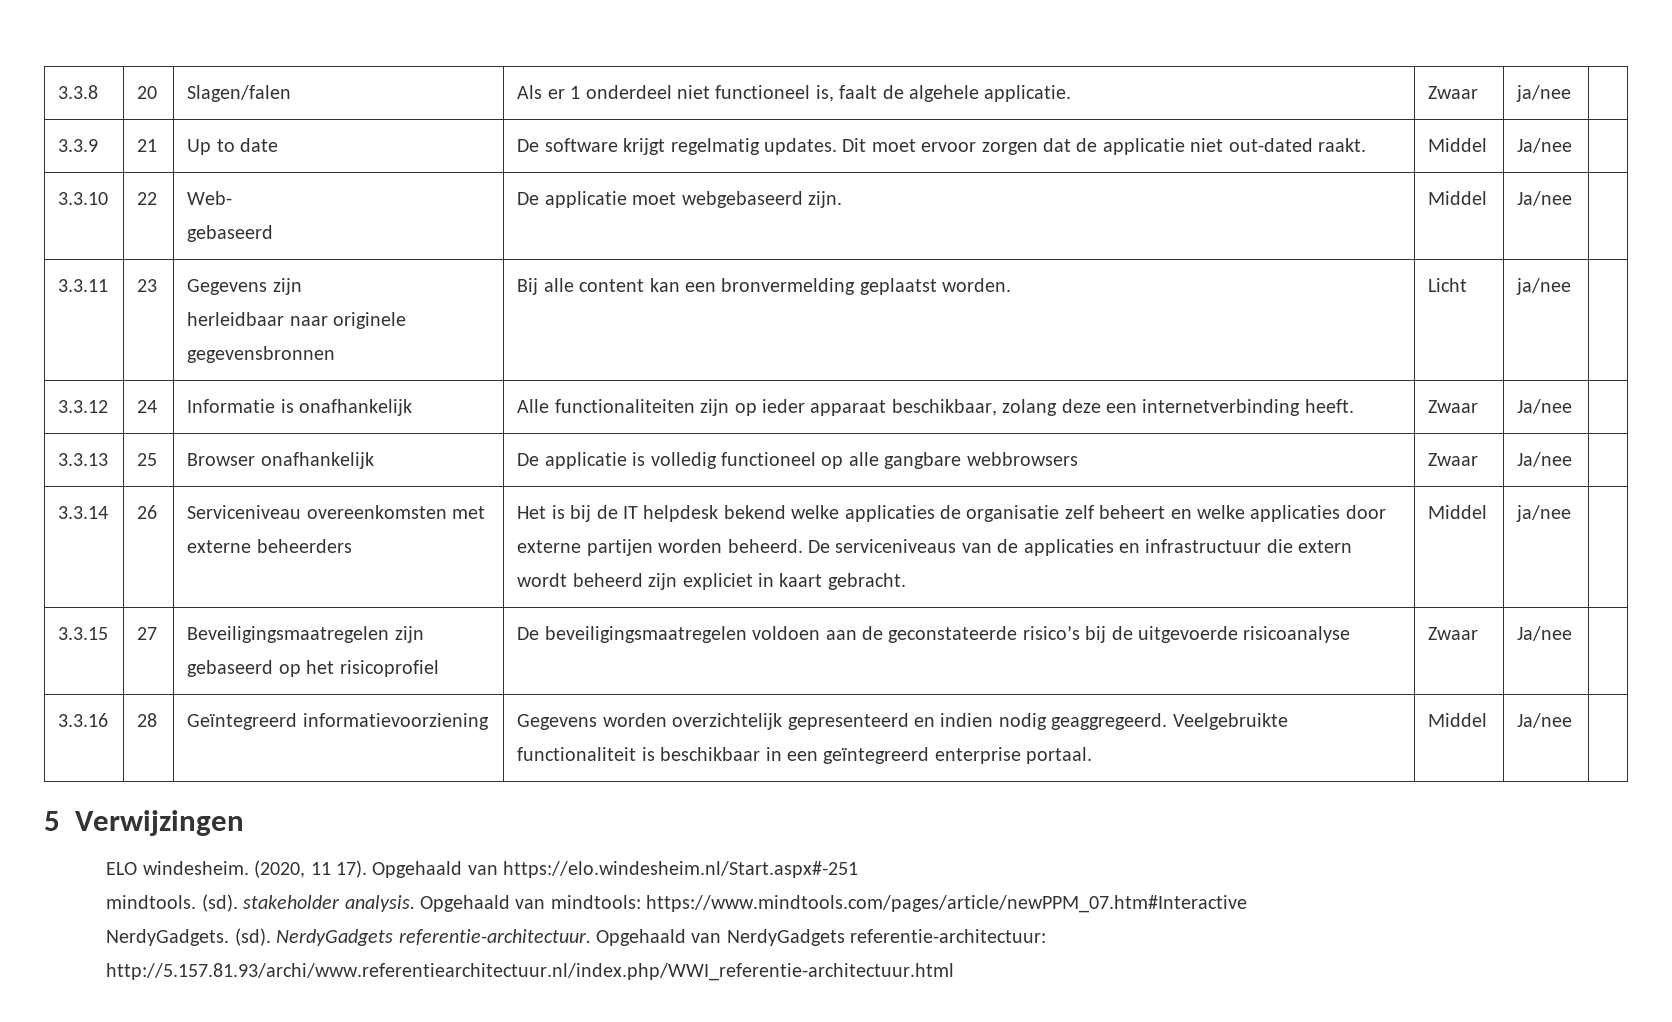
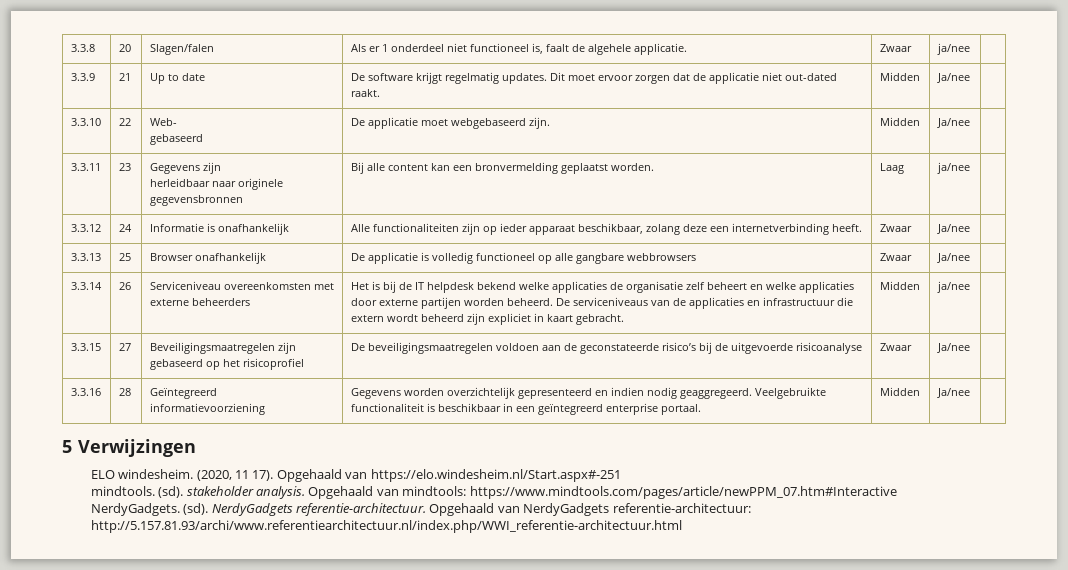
- 3.3.9 | 21 | Up to date | De software krijgt regelmatig updates. Dit moet ervoor zorgen dat de applicatie niet out-dated raakt. | Middel | Ja/nee |
+ 3.3.9 | 21 | Up to date | De software krijgt regelmatig updates. Dit moet ervoor zorgen dat de applicatie niet out-dated raakt. | Midden | Ja/nee |
  3.3.10 | 22 | Web-
- gebaseerd | De applicatie moet webgebaseerd zijn. | Middel | Ja/nee |
+ gebaseerd | De applicatie moet webgebaseerd zijn. | Midden | Ja/nee |
  3.3.11 | 23 | Gegevens zijn
- herleidbaar naar originele gegevensbronnen | Bij alle content kan een bronvermelding geplaatst worden. | Licht | ja/nee |
+ herleidbaar naar originele gegevensbronnen | Bij alle content kan een bronvermelding geplaatst worden. | Laag | ja/nee |
- De serviceniveaus van de applicaties en infrastructuur die extern wordt beheerd zijn expliciet in kaart gebracht. | Middel
+ De serviceniveaus van de applicaties en infrastructuur die extern wordt beheerd zijn expliciet in kaart gebracht. | Midden
- 3.3.16 | 28 | Geïntegreerd informatievoorziening | Gegevens worden overzichtelijk gepresenteerd en indien nodig geaggregeerd. Veelgebruikte functionaliteit is beschikbaar in een geïntegreerd enterprise portaal. | Middel | Ja/nee |
+ 3.3.16 | 28 | Geïntegreerd informatievoorziening | Gegevens worden overzichtelijk gepresenteerd en indien nodig geaggregeerd. Veelgebruikte functionaliteit is beschikbaar in een geïntegreerd enterprise portaal. | Midden | Ja/nee |

